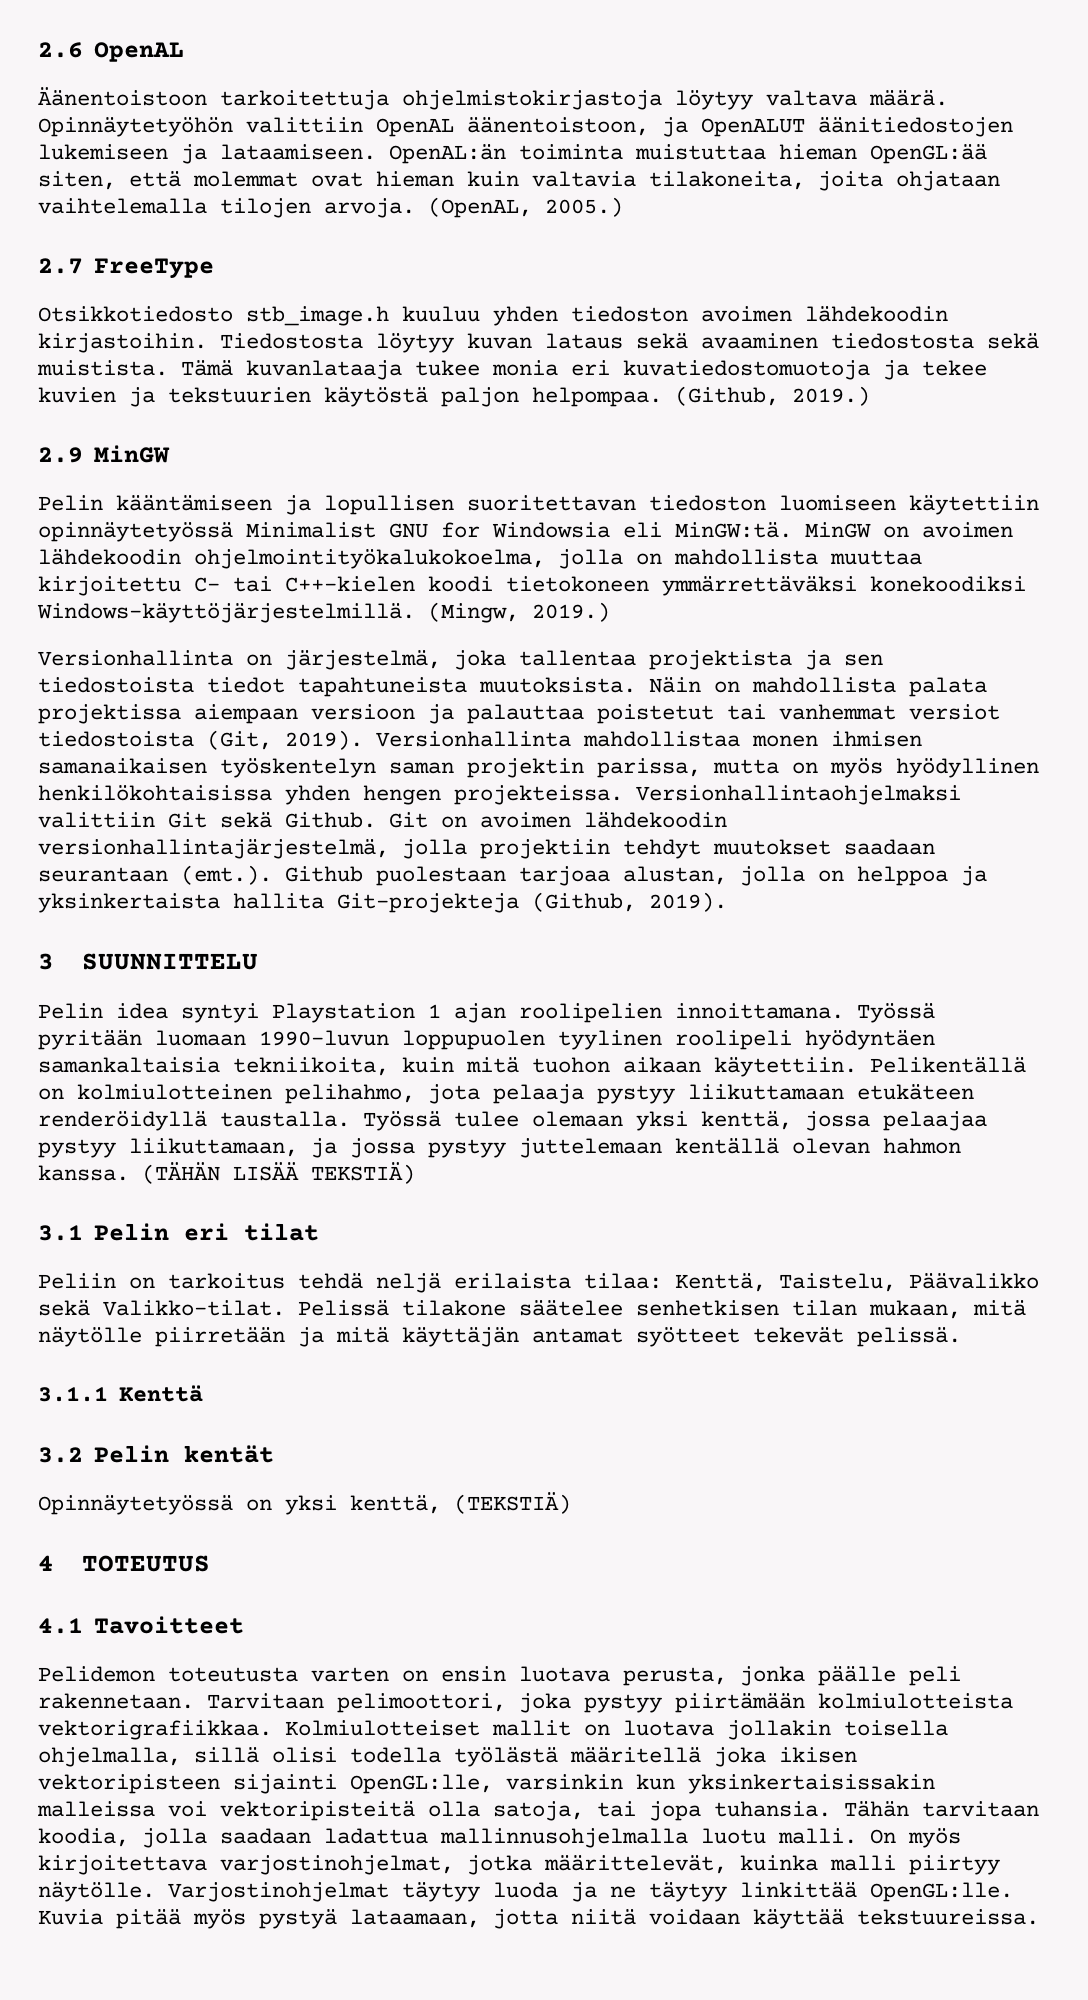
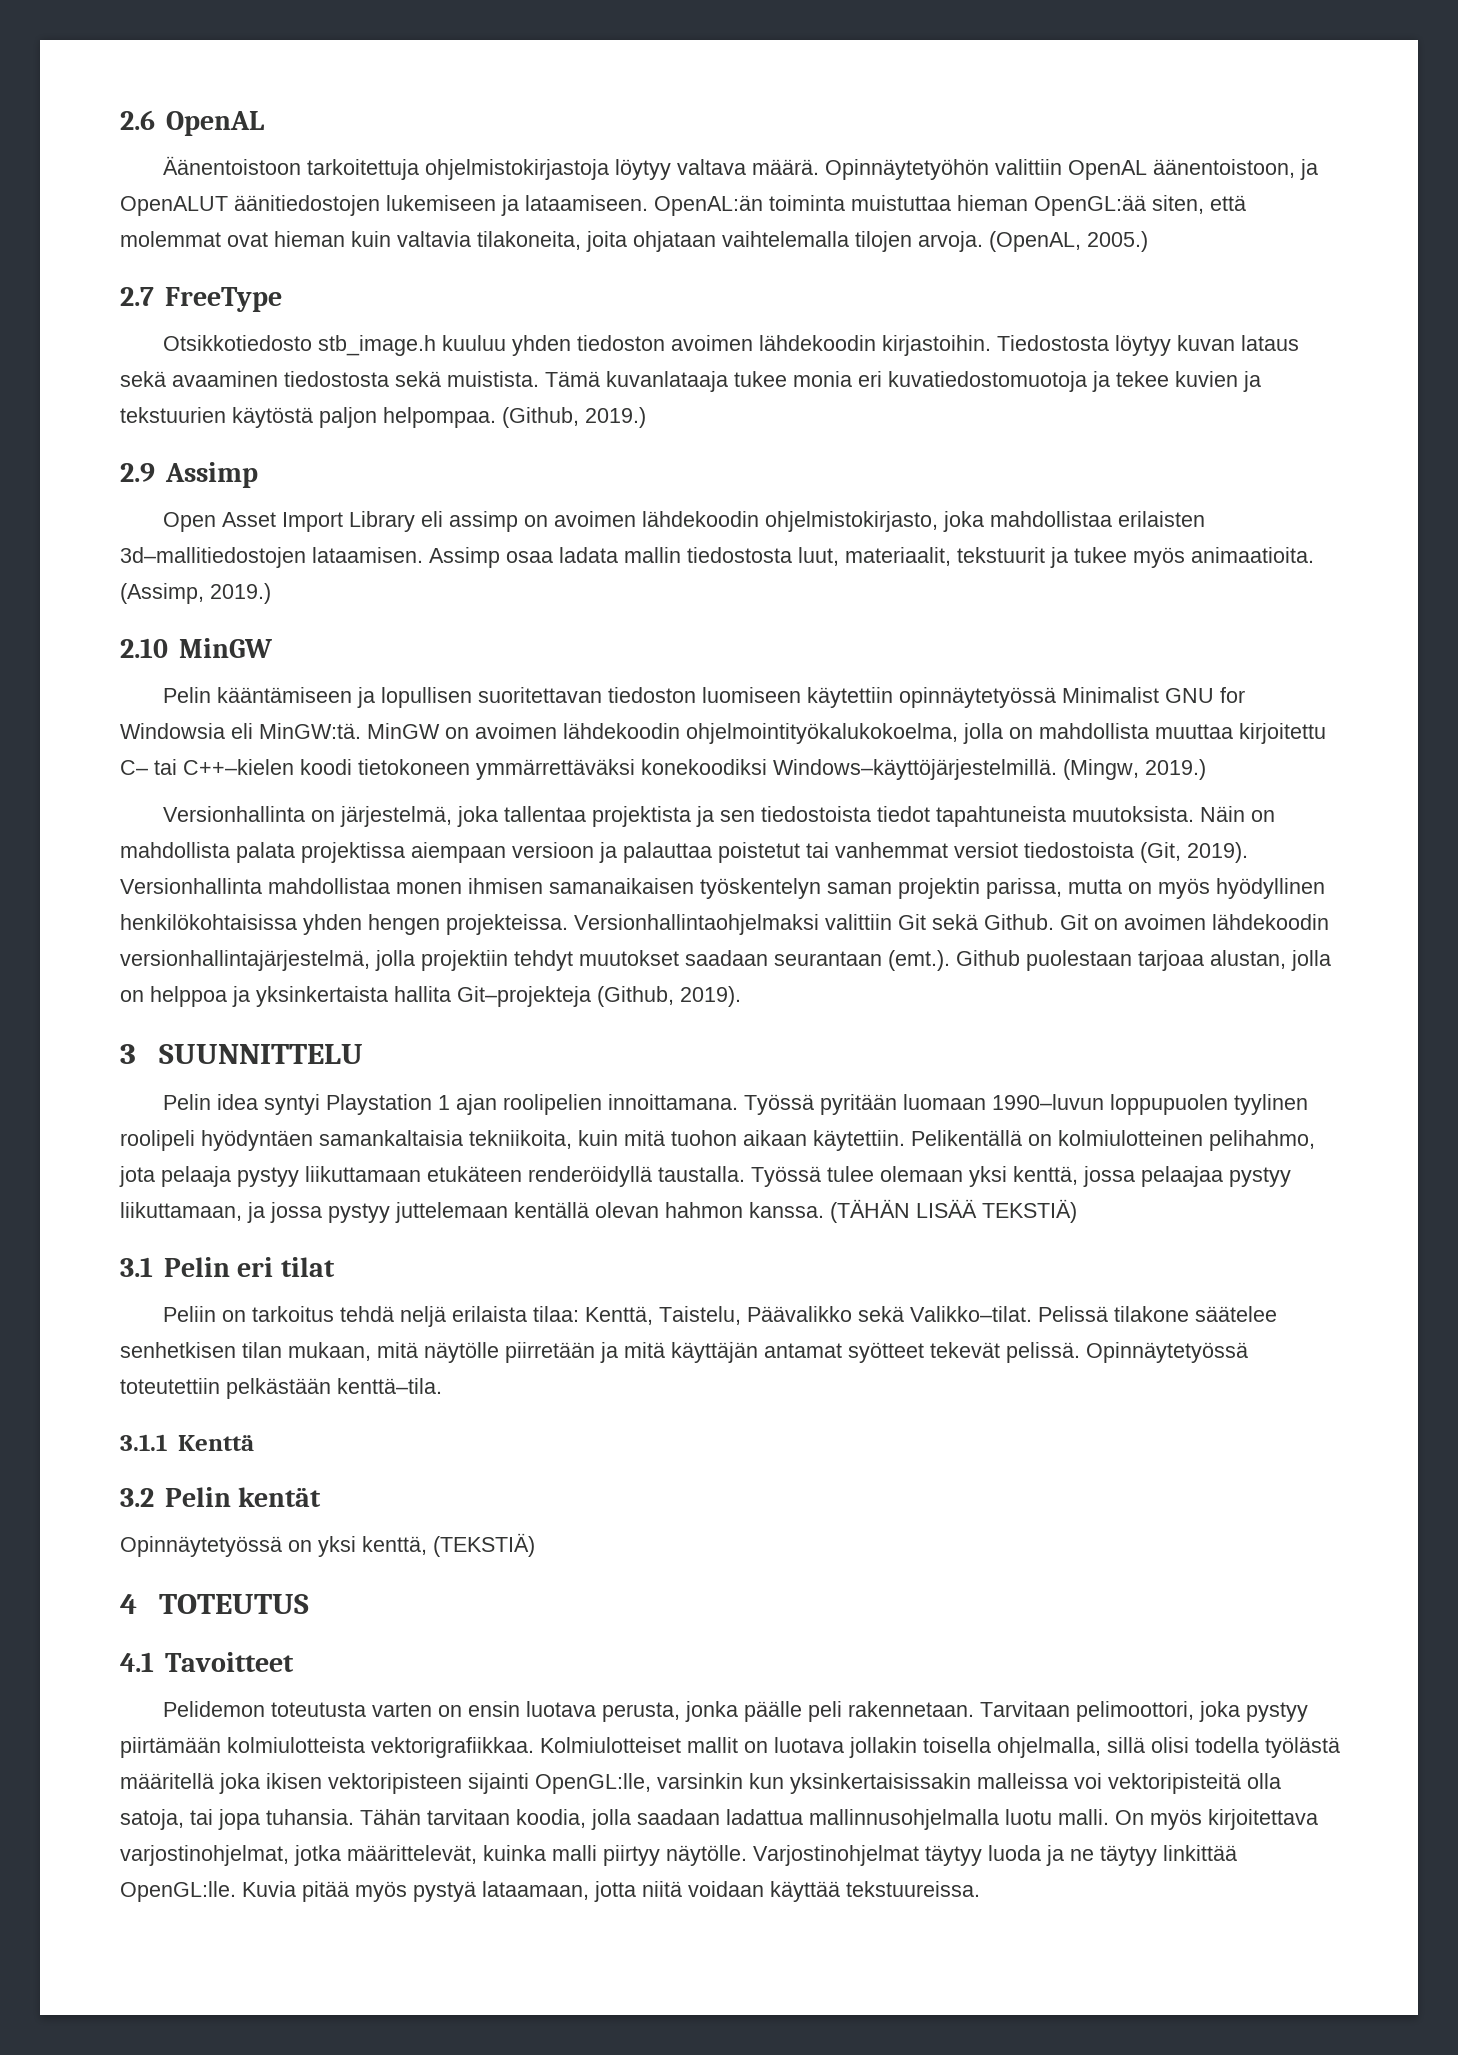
- 2.9 MinGW
+ 2.9 Assimp
+ Open Asset Import Library eli assimp on avoimen lähdekoodin ohjelmistokirjasto, joka mahdollistaa erilaisten 3d–mallitiedostojen lataamisen. Assimp osaa ladata mallin tiedostosta luut, materiaalit, tekstuurit ja tukee myös animaatioita. (Assimp, 2019.)
+ 2.10 MinGW
+ Opinnäytetyössä toteutettiin pelkästään kenttä–tila.

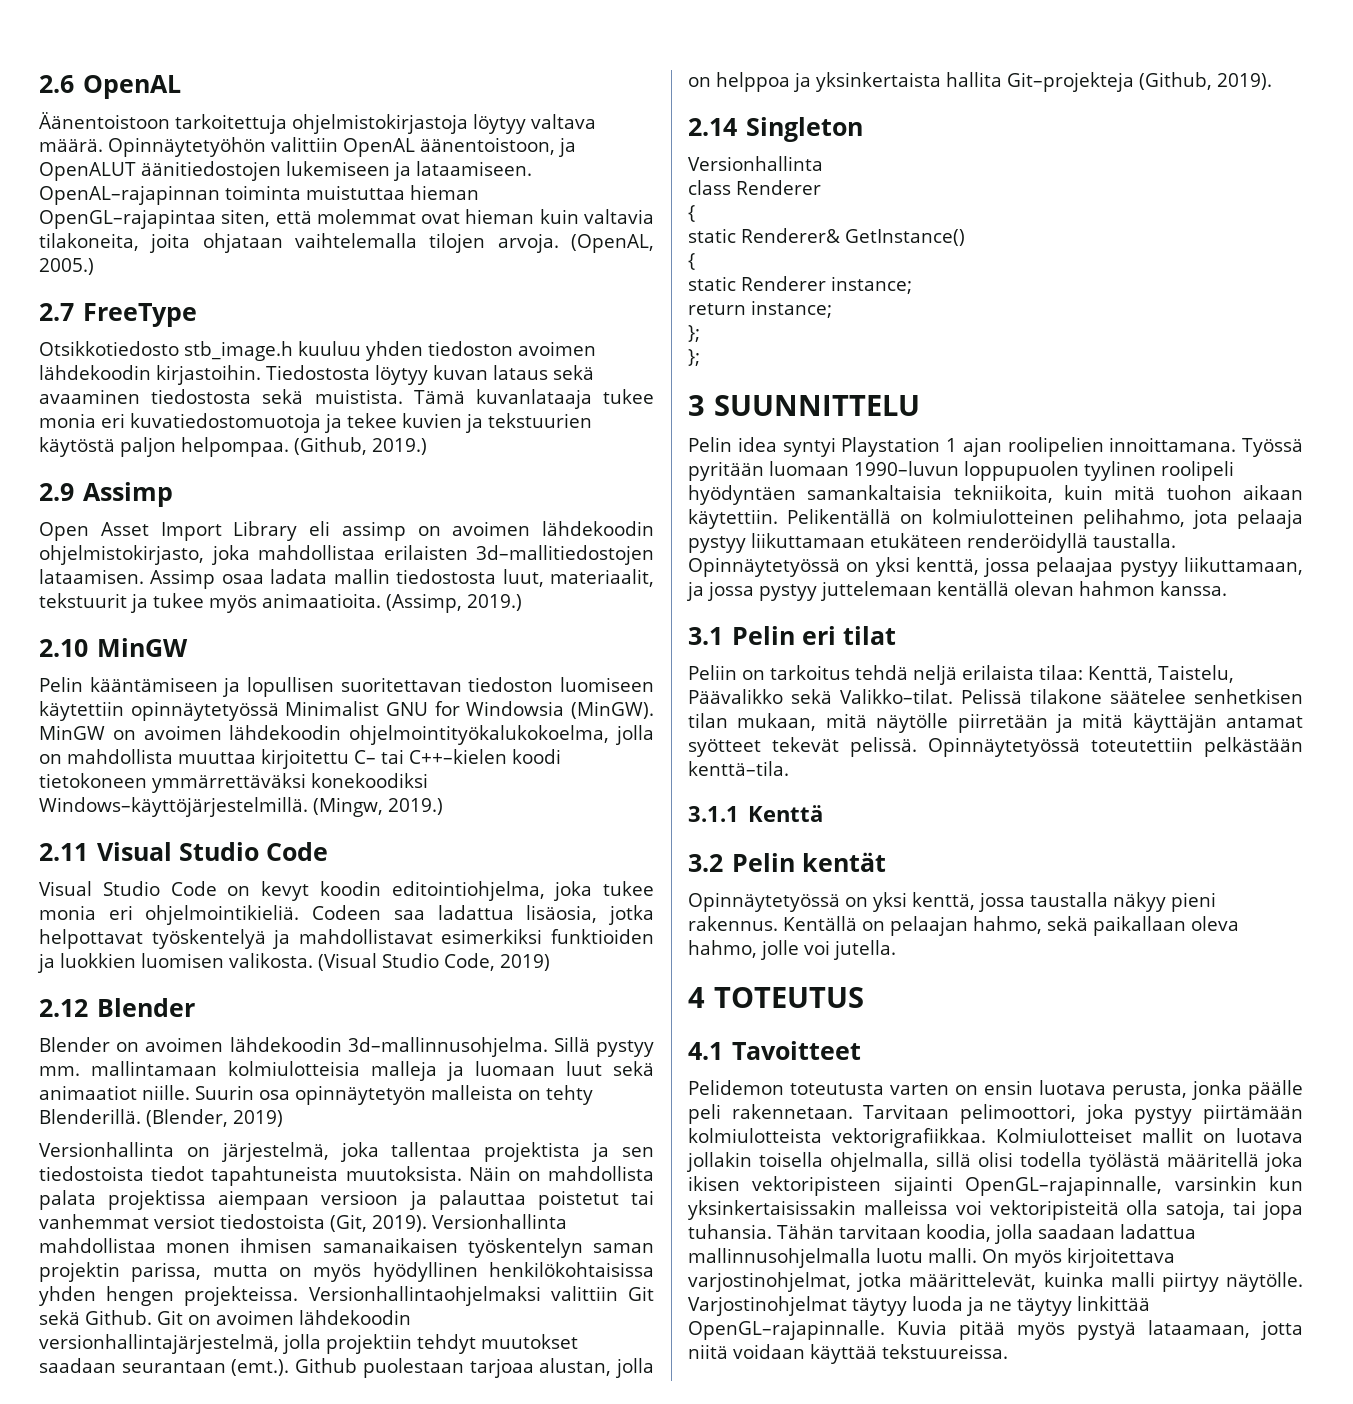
- OpenAL:än toiminta muistuttaa hieman OpenGL:ää siten, että molemmat ovat hieman kuin valtavia tilakoneita, joita ohjataan vaihtelemalla tilojen arvoja.
+ OpenAL–rajapinnan toiminta muistuttaa hieman OpenGL–rajapintaa siten, että molemmat ovat hieman kuin valtavia tilakoneita, joita ohjataan vaihtelemalla tilojen arvoja.
- Pelin kääntämiseen ja lopullisen suoritettavan tiedoston luomiseen käytettiin opinnäytetyössä Minimalist GNU for Windowsia eli MinGW:tä.
+ Pelin kääntämiseen ja lopullisen suoritettavan tiedoston luomiseen käytettiin opinnäytetyössä Minimalist GNU for Windowsia (MinGW).
+ 2.11 Visual Studio Code
+ Visual Studio Code on kevyt koodin editointiohjelma, joka tukee monia eri ohjelmointikieliä. Codeen saa ladattua lisäosia, jotka helpottavat työskentelyä ja mahdollistavat esimerkiksi funktioiden ja luokkien luomisen valikosta. (Visual Studio Code, 2019)
+ 2.12 Blender
+ Blender on avoimen lähdekoodin 3d–mallinnusohjelma. Sillä pystyy mm. mallintamaan kolmiulotteisia malleja ja luomaan luut sekä animaatiot niille. Suurin osa opinnäytetyön malleista on tehty Blenderillä. (Blender, 2019)
+ 2.14 Singleton
+ Versionhallinta
+ class Renderer
+ {
+ static Renderer& GetInstance()
+ {
+ static Renderer instance;
+ return instance;
+ };
+ };
- Työssä tulee olemaan yksi kenttä, jossa pelaajaa pystyy liikuttamaan, ja jossa pystyy juttelemaan kentällä olevan hahmon kanssa. (TÄHÄN LISÄÄ TEKSTIÄ)
+ Opinnäytetyössä on yksi kenttä, jossa pelaajaa pystyy liikuttamaan, ja jossa pystyy juttelemaan kentällä olevan hahmon kanssa.
- Opinnäytetyössä on yksi kenttä, (TEKSTIÄ)
+ Opinnäytetyössä on yksi kenttä, jossa taustalla näkyy pieni rakennus. Kentällä on pelaajan hahmo, sekä paikallaan oleva hahmo, jolle voi jutella.
- Kolmiulotteiset mallit on luotava jollakin toisella ohjelmalla, sillä olisi todella työlästä määritellä joka ikisen vektoripisteen sijainti OpenGL:lle, varsinkin kun yksinkertaisissakin malleissa voi vektoripisteitä olla satoja, tai jopa tuhansia.
+ Kolmiulotteiset mallit on luotava jollakin toisella ohjelmalla, sillä olisi todella työlästä määritellä joka ikisen vektoripisteen sijainti OpenGL–rajapinnalle, varsinkin kun yksinkertaisissakin malleissa voi vektoripisteitä olla satoja, tai jopa tuhansia.
- Varjostinohjelmat täytyy luoda ja ne täytyy linkittää OpenGL:lle.
+ Varjostinohjelmat täytyy luoda ja ne täytyy linkittää OpenGL–rajapinnalle.

